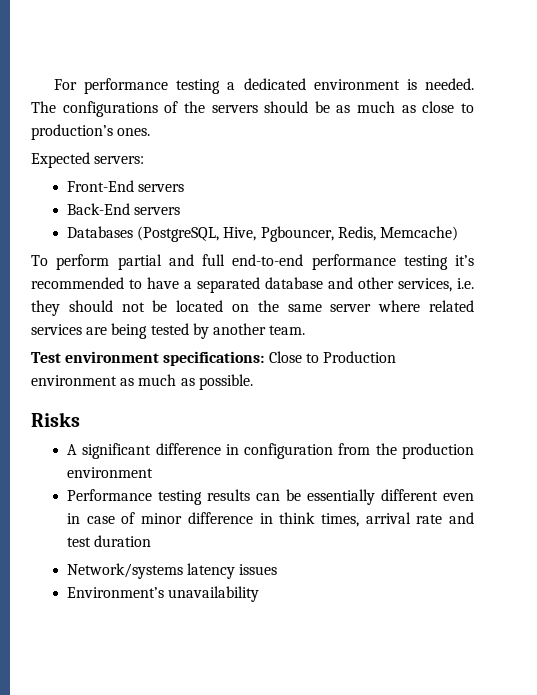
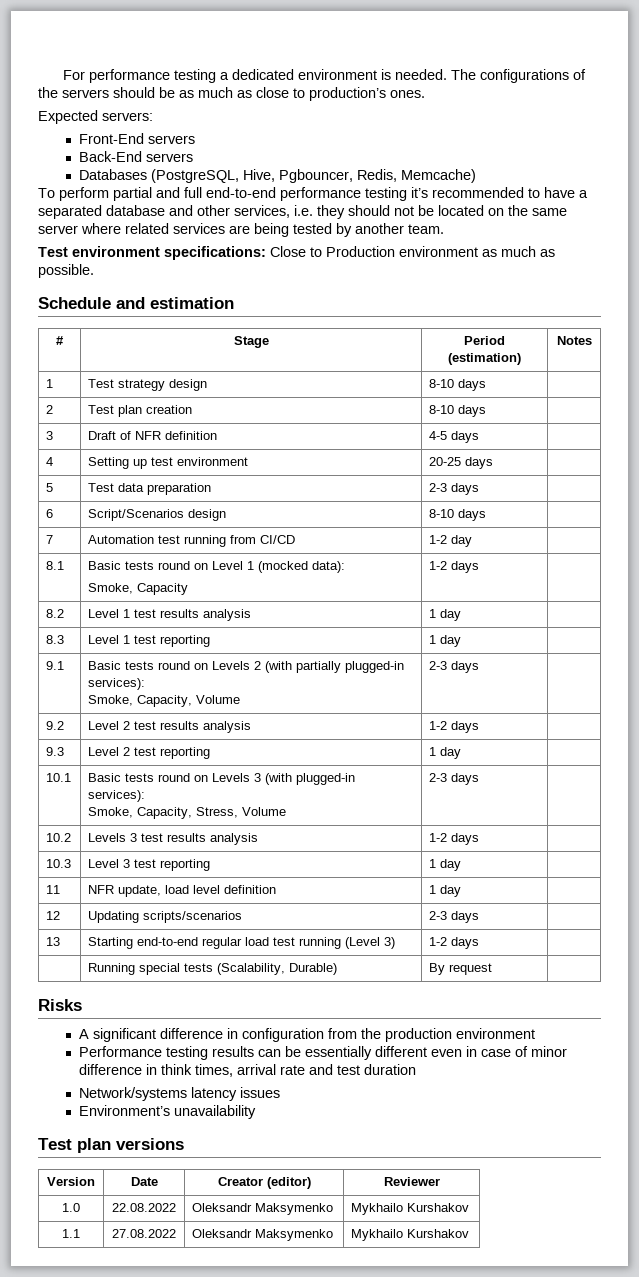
+ Schedule and estimation
+ # | Stage | Period (estimation) | Notes
+ 1 | Test strategy design | 8-10 days |
+ 2 | Test plan creation | 8-10 days |
+ 3 | Draft of NFR definition | 4-5 days |
+ 4 | Setting up test environment | 20-25 days |
+ 5 | Test data preparation | 2-3 days |
+ 6 | Script/Scenarios design | 8-10 days |
+ 7 | Automation test running from CI/CD | 1-2 day |
+ 8.1 | Basic tests round on Level 1 (mocked data):
+ Smoke, Capacity | 1-2 days |
+ 8.2 | Level 1 test results analysis | 1 day |
+ 8.3 | Level 1 test reporting | 1 day |
+ 9.1 | Basic tests round on Levels 2 (with partially plugged-in services):
+ Smoke, Capacity, Volume | 2-3 days |
+ 9.2 | Level 2 test results analysis | 1-2 days |
+ 9.3 | Level 2 test reporting | 1 day |
+ 10.1 | Basic tests round on Levels 3 (with plugged-in services):
+ Smoke, Capacity, Stress, Volume | 2-3 days |
+ 10.2 | Levels 3 test results analysis | 1-2 days |
+ 10.3 | Level 3 test reporting | 1 day |
+ 11 | NFR update, load level definition | 1 day |
+ 12 | Updating scripts/scenarios | 2-3 days |
+ 13 | Starting end-to-end regular load test running (Level 3) | 1-2 days |
+ | Running special tests (Scalability, Durable) | By request |
+ Test plan versions
+ Version | Date | Creator (editor) | Reviewer
+ 1.0 | 22.08.2022 | Oleksandr Maksymenko | Mykhailo Kurshakov
+ 1.1 | 27.08.2022 | Oleksandr Maksymenko | Mykhailo Kurshakov

